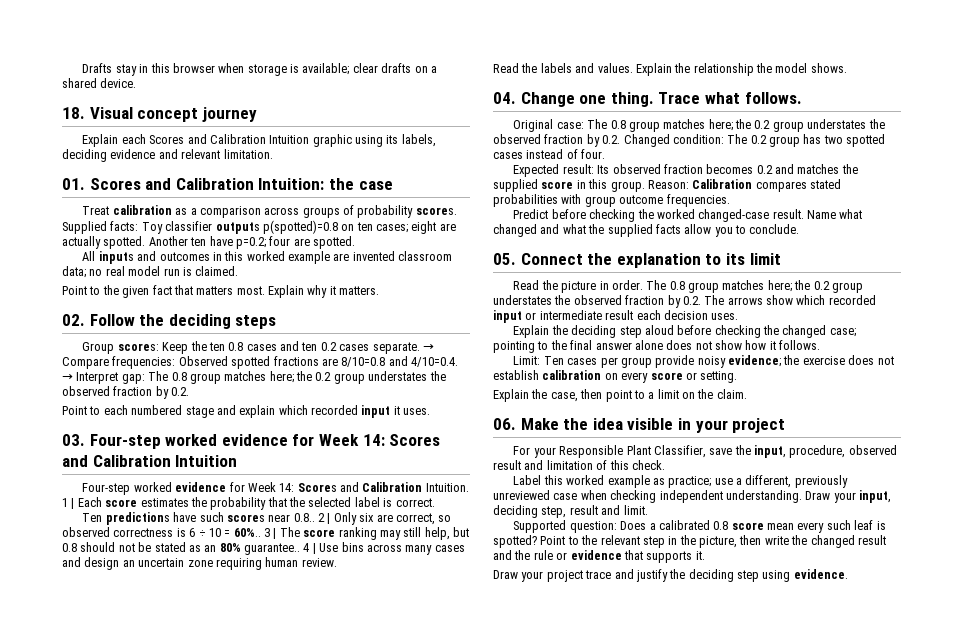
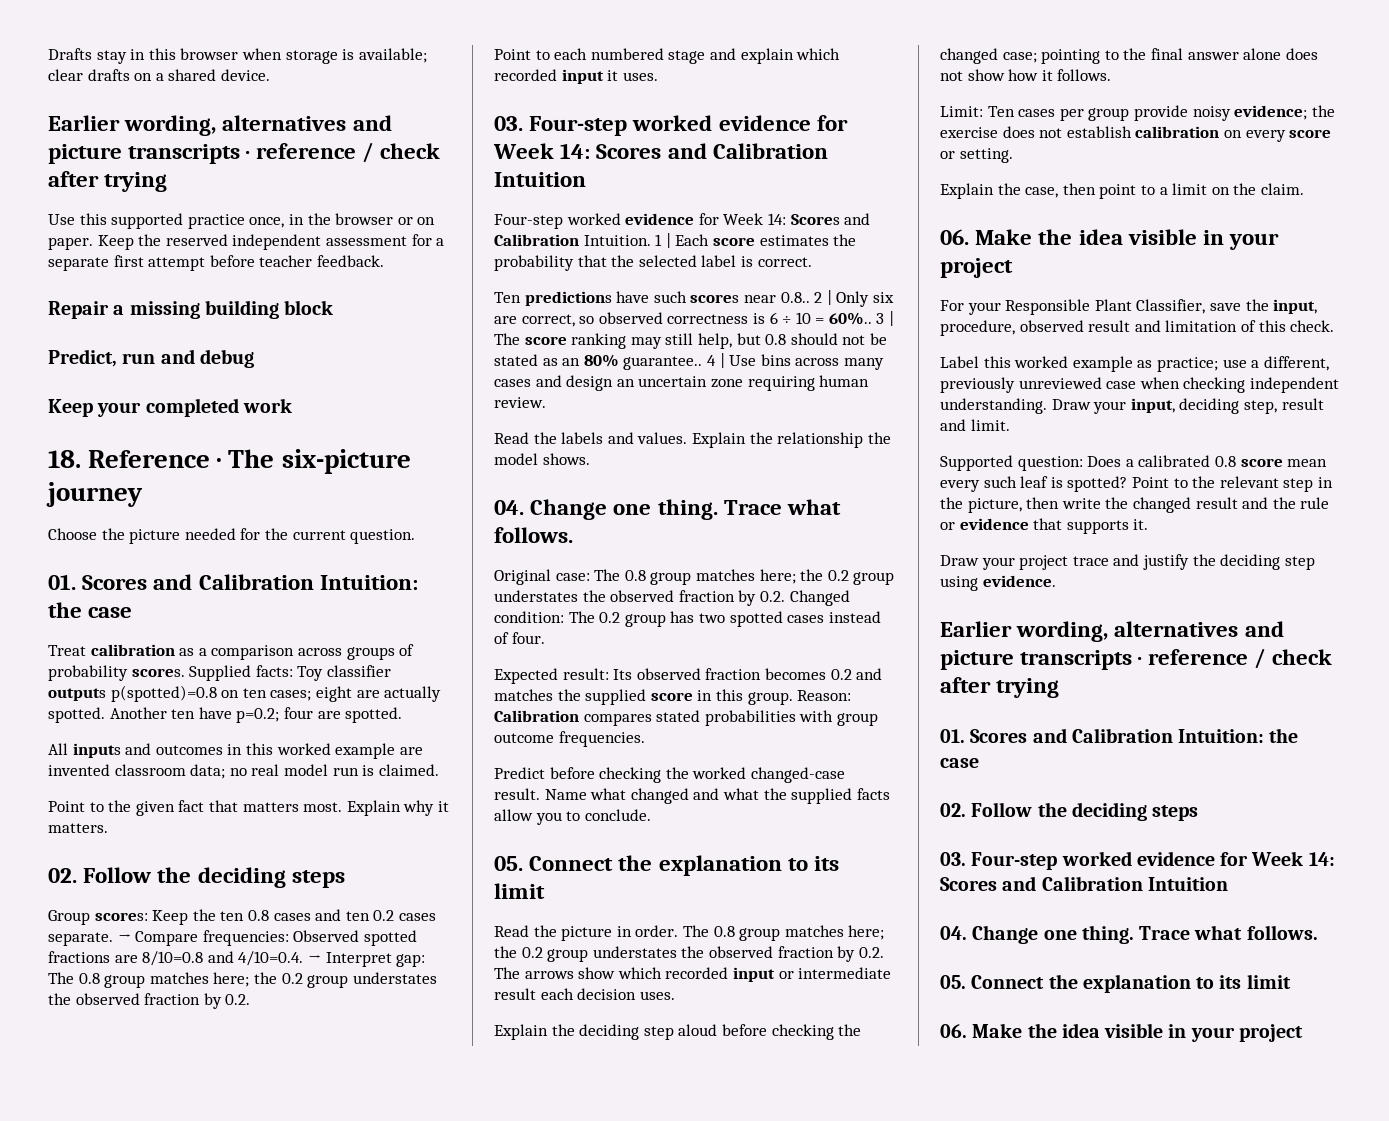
  Drafts stay in this browser when storage is available; clear drafts on a shared device.
- 18. Visual concept journey
- Explain each Scores and Calibration Intuition graphic using its labels, deciding evidence and relevant limitation.
+ Earlier wording, alternatives and picture transcripts · reference / check after trying
+ Use this supported practice once, in the browser or on paper. Keep the reserved independent assessment for a separate first attempt before teacher feedback.
+ Repair a missing building block
+ Predict, run and debug
+ Keep your completed work
+ 18. Reference · The six-picture journey
+ Choose the picture needed for the current question.
  Draw your project trace and justify the deciding step using evidence.
+ Earlier wording, alternatives and picture transcripts · reference / check after trying
+ 01. Scores and Calibration Intuition: the case
+ 02. Follow the deciding steps
+ 03. Four-step worked evidence for Week 14: Scores and Calibration Intuition
+ 04. Change one thing. Trace what follows.
+ 05. Connect the explanation to its limit
+ 06. Make the idea visible in your project

